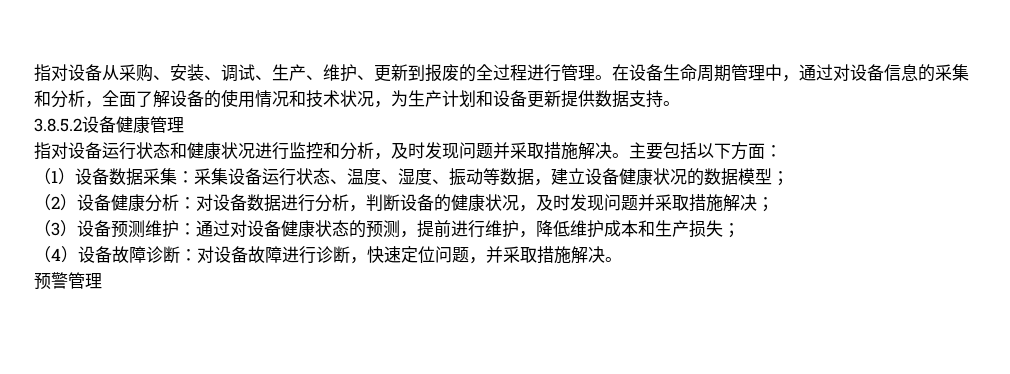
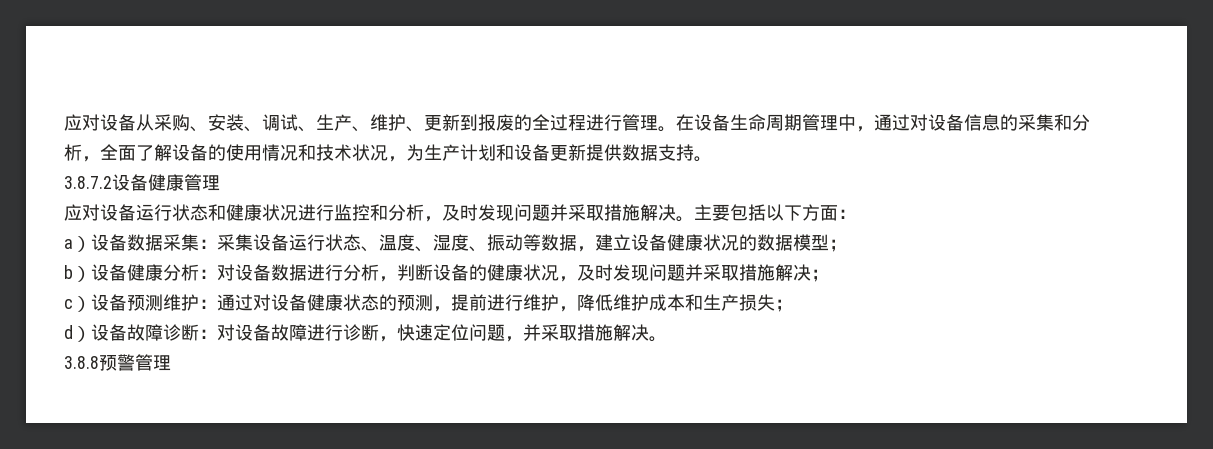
- 指对设备从采购、安装、调试、生产、维护、更新到报废的全过程进行管理。
+ 应对设备从采购、安装、调试、生产、维护、更新到报废的全过程进行管理。
- 3.8.5.2设备健康管理
+ 3.8.7.2设备健康管理
- 指对设备运行状态和健康状况进行监控和分析，及时发现问题并采取措施解决。
+ 应对设备运行状态和健康状况进行监控和分析，及时发现问题并采取措施解决。
- （1）设备数据采集：采集设备运行状态、温度、湿度、振动等数据，建立设备健康状况的数据模型；
+ a）设备数据采集：采集设备运行状态、温度、湿度、振动等数据，建立设备健康状况的数据模型；
- （2）设备健康分析：对设备数据进行分析，判断设备的健康状况，及时发现问题并采取措施解决；
+ b）设备健康分析：对设备数据进行分析，判断设备的健康状况，及时发现问题并采取措施解决；
- （3）设备预测维护：通过对设备健康状态的预测，提前进行维护，降低维护成本和生产损失；
+ c）设备预测维护：通过对设备健康状态的预测，提前进行维护，降低维护成本和生产损失；
- （4）设备故障诊断：对设备故障进行诊断，快速定位问题，并采取措施解决。
+ d）设备故障诊断：对设备故障进行诊断，快速定位问题，并采取措施解决。
- 预警管理
+ 3.8.8预警管理

